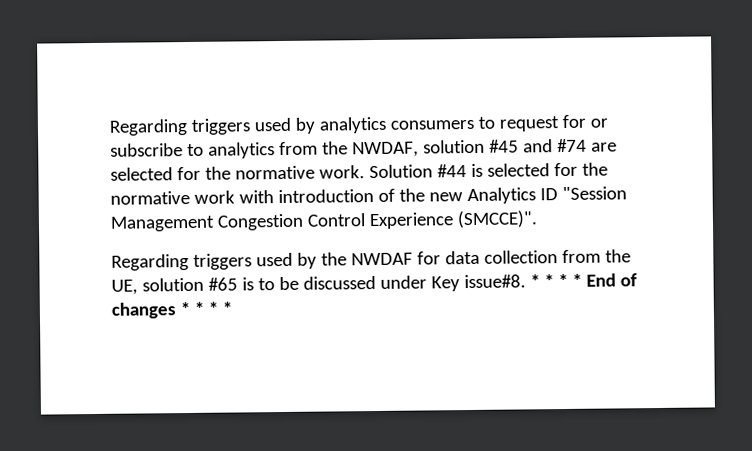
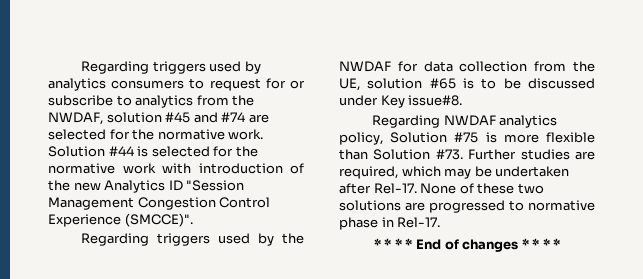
- Regarding triggers used by the NWDAF for data collection from the UE, solution #65 is to be discussed under Key issue#8. * * * * End of changes * * * *
+ Regarding triggers used by the NWDAF for data collection from the UE, solution #65 is to be discussed under Key issue#8.
+ Regarding NWDAF analytics policy, Solution #75 is more flexible than Solution #73. Further studies are required, which may be undertaken after Rel-17. None of these two solutions are progressed to normative phase in Rel-17.
+ * * * * End of changes * * * *

